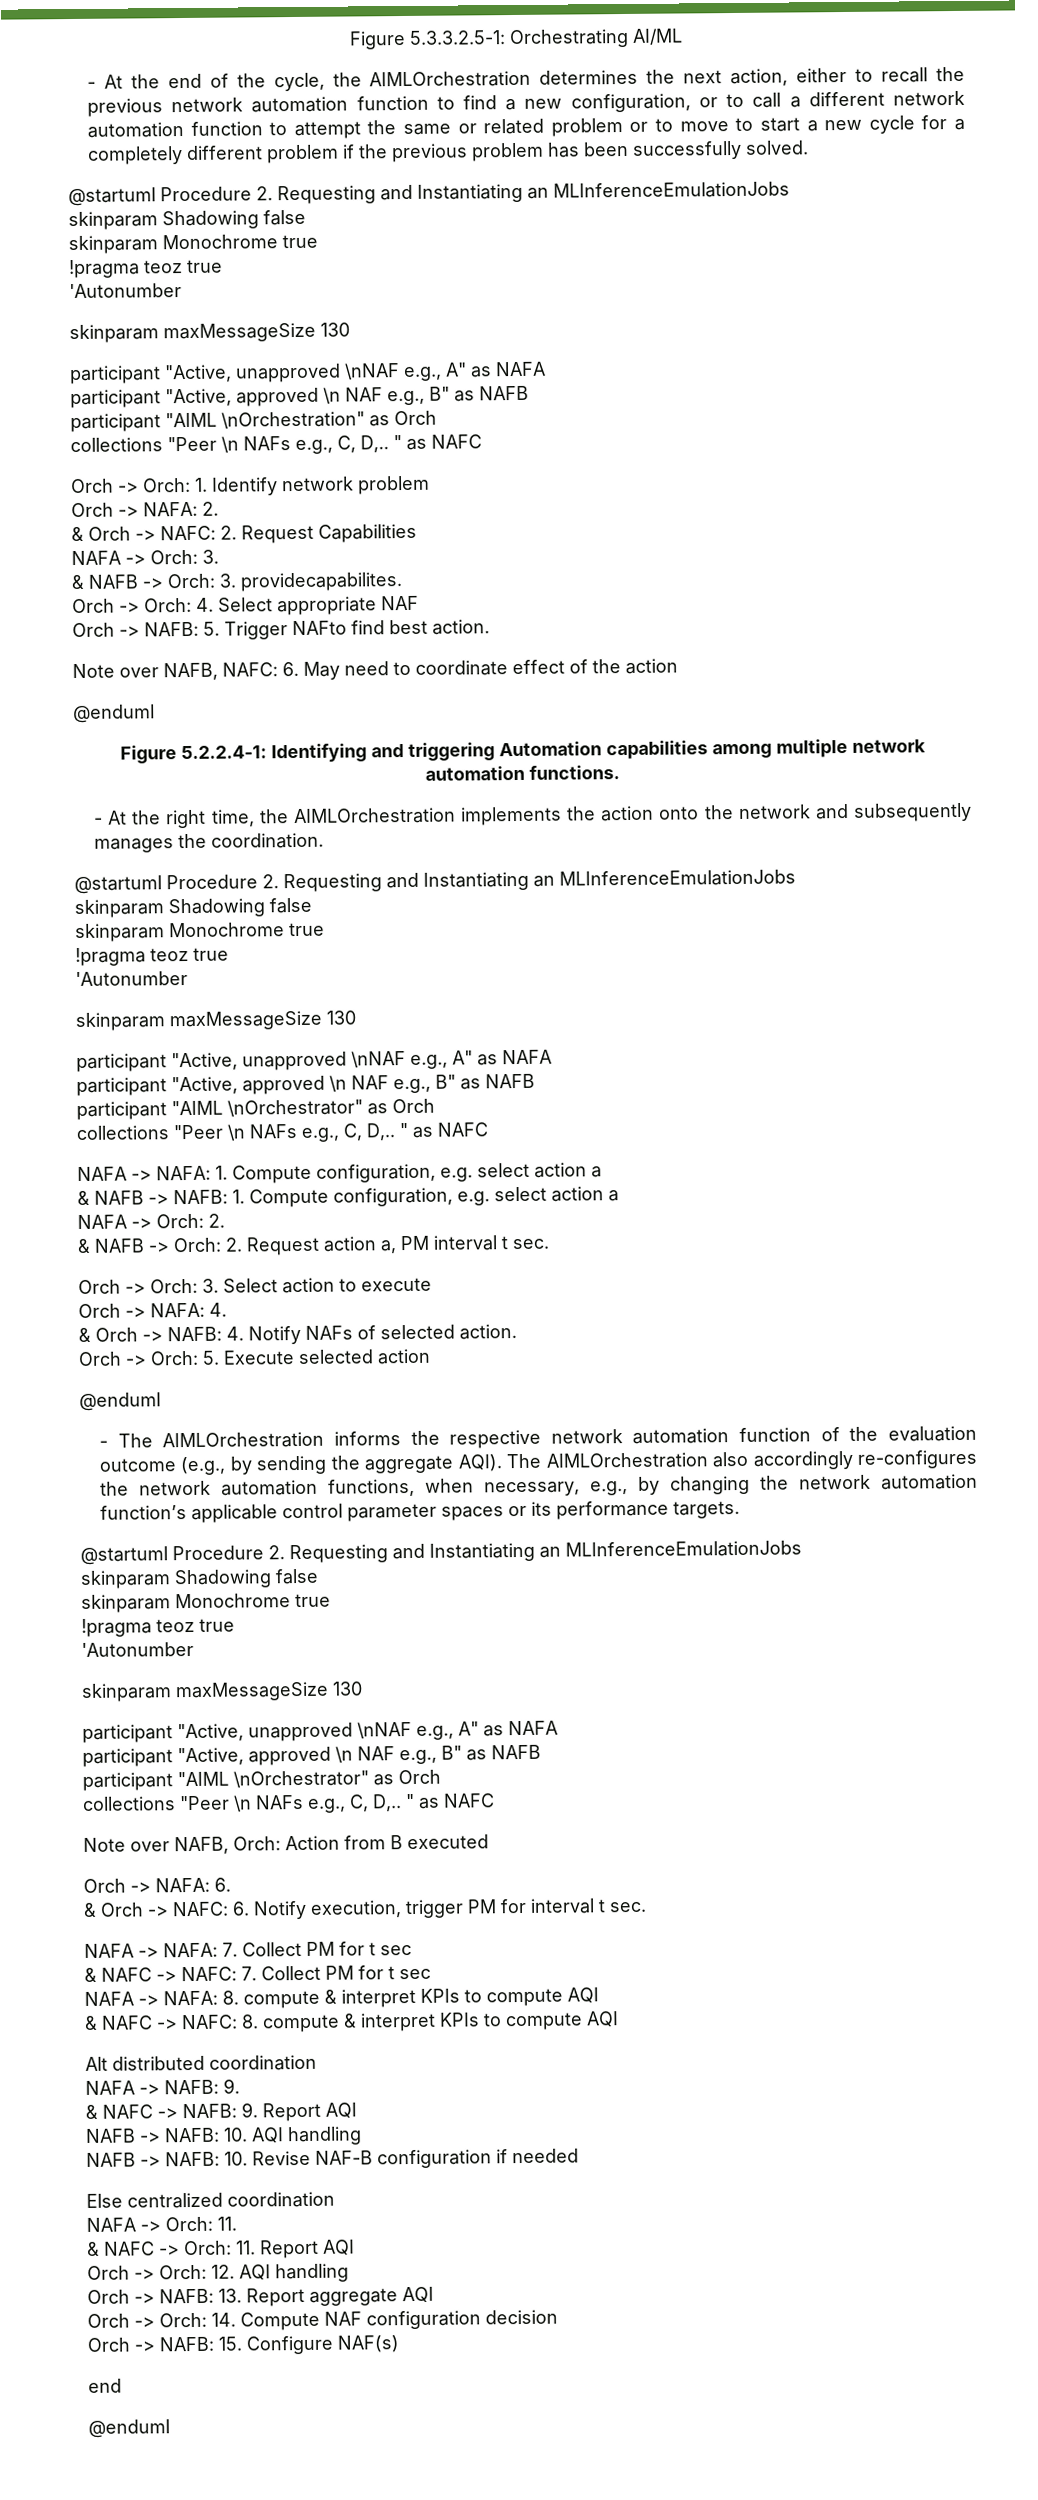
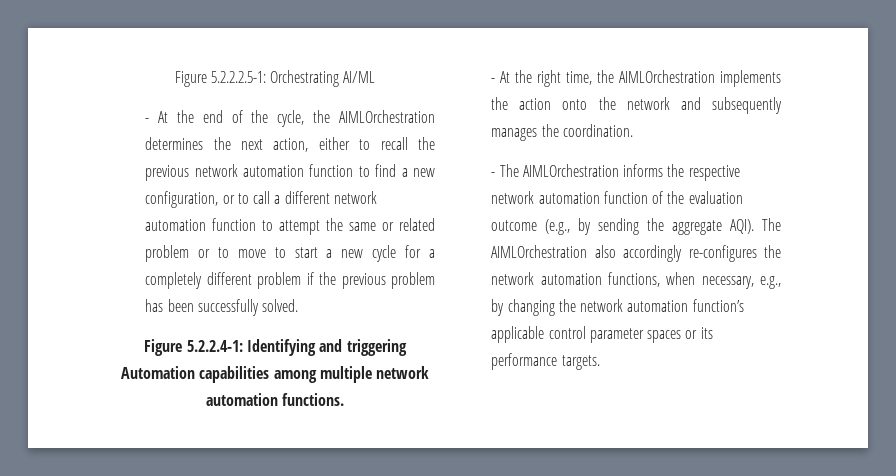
- Figure 5.3.3.2.5-1: Orchestrating AI/ML
+ Figure 5.2.2.2.5-1: Orchestrating AI/ML
  - At the end of the cycle, the AIMLOrchestration determines the next action, either to recall the previous network automation function to find a new configuration, or to call a different network automation function to attempt the same or related problem or to move to start a new cycle for a completely different problem if the previous problem has been successfully solved.
- @startuml Procedure 2. Requesting and Instantiating an MLInferenceEmulationJobs
- skinparam Shadowing false
- skinparam Monochrome true
- !pragma teoz true
- 'Autonumber
- skinparam maxMessageSize 130
- participant "Active, unapproved \nNAF e.g., A" as NAFA
- participant "Active, approved \n NAF e.g., B" as NAFB
- participant "AIML \nOrchestration" as Orch
- collections "Peer \n NAFs e.g., C, D,.. " as NAFC
- Orch -> Orch: 1. Identify network problem
- Orch -> NAFA: 2.
- & Orch -> NAFC: 2. Request Capabilities
- NAFA -> Orch: 3.
- & NAFB -> Orch: 3. providecapabilites.
- Orch -> Orch: 4. Select appropriate NAF
- Orch -> NAFB: 5. Trigger NAFto find best action.
- Note over NAFB, NAFC: 6. May need to coordinate effect of the action
- @enduml
  - At the right time, the AIMLOrchestration implements the action onto the network and subsequently manages the coordination.
- @startuml Procedure 2. Requesting and Instantiating an MLInferenceEmulationJobs
- skinparam Shadowing false
- skinparam Monochrome true
- !pragma teoz true
- 'Autonumber
- skinparam maxMessageSize 130
- participant "Active, unapproved \nNAF e.g., A" as NAFA
- participant "Active, approved \n NAF e.g., B" as NAFB
- participant "AIML \nOrchestrator" as Orch
- collections "Peer \n NAFs e.g., C, D,.. " as NAFC
- NAFA -> NAFA: 1. Compute configuration, e.g. select action a
- & NAFB -> NAFB: 1. Compute configuration, e.g. select action a
- NAFA -> Orch: 2.
- & NAFB -> Orch: 2. Request action a, PM interval t sec.
- Orch -> Orch: 3. Select action to execute
- Orch -> NAFA: 4.
- & Orch -> NAFB: 4. Notify NAFs of selected action.
- Orch -> Orch: 5. Execute selected action
- @enduml
  The AIMLOrchestration also accordingly re-configures the network automation functions, when necessary, e.g., by changing the network automation function’s applicable control parameter spaces or its performance targets.
- @startuml Procedure 2. Requesting and Instantiating an MLInferenceEmulationJobs
- skinparam Shadowing false
- skinparam Monochrome true
- !pragma teoz true
- 'Autonumber
- skinparam maxMessageSize 130
- participant "Active, unapproved \nNAF e.g., A" as NAFA
- participant "Active, approved \n NAF e.g., B" as NAFB
- participant "AIML \nOrchestrator" as Orch
- collections "Peer \n NAFs e.g., C, D,.. " as NAFC
- Note over NAFB, Orch: Action from B executed
- Orch -> NAFA: 6.
- & Orch -> NAFC: 6. Notify execution, trigger PM for interval t sec.
- NAFA -> NAFA: 7. Collect PM for t sec
- & NAFC -> NAFC: 7. Collect PM for t sec
- NAFA -> NAFA: 8. compute & interpret KPIs to compute AQI
- & NAFC -> NAFC: 8. compute & interpret KPIs to compute AQI
- Alt distributed coordination
- NAFA -> NAFB: 9.
- & NAFC -> NAFB: 9. Report AQI
- NAFB -> NAFB: 10. AQI handling
- NAFB -> NAFB: 10. Revise NAF-B configuration if needed
- Else centralized coordination
- NAFA -> Orch: 11.
- & NAFC -> Orch: 11. Report AQI
- Orch -> Orch: 12. AQI handling
- Orch -> NAFB: 13. Report aggregate AQI
- Orch -> Orch: 14. Compute NAF configuration decision
- Orch -> NAFB: 15. Configure NAF(s)
- end
- @enduml

